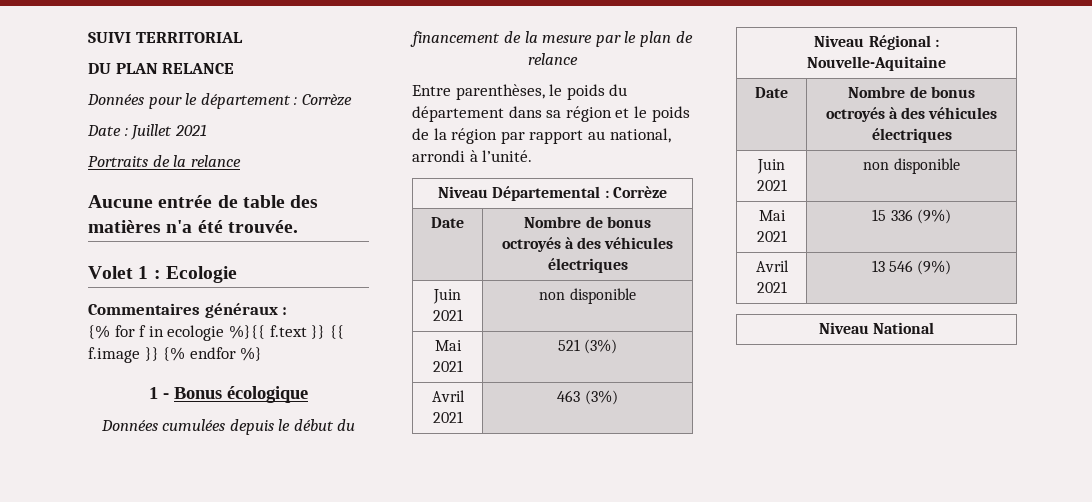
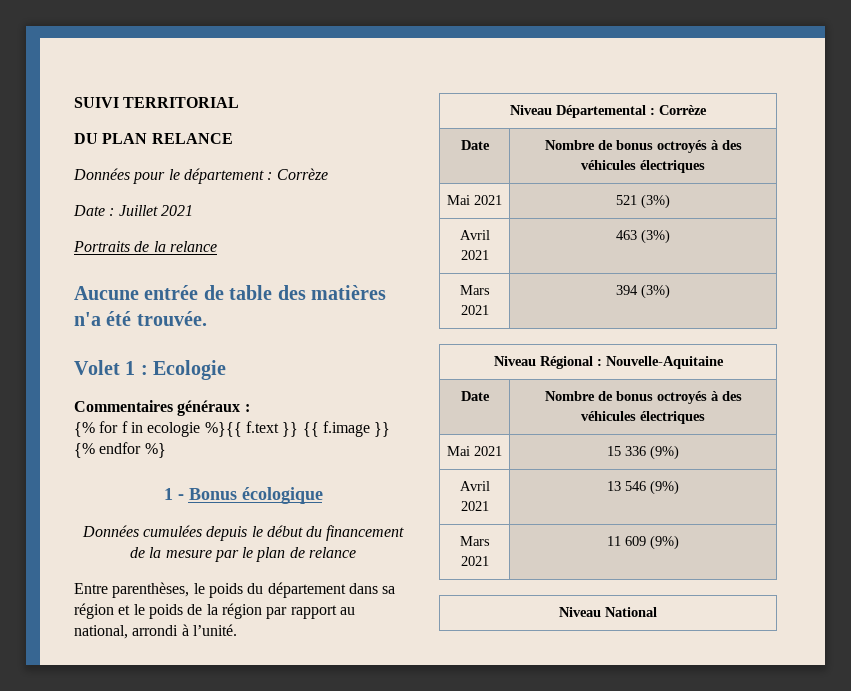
  Niveau Départemental : Corrèze
  Date | Nombre de bonus octroyés à des véhicules électriques
- Juin 2021 | non disponible
+ Mars 2021 | 394 (3%)
  Niveau Régional : Nouvelle-Aquitaine
  Date | Nombre de bonus octroyés à des véhicules électriques
- Juin 2021 | non disponible
+ Mars 2021 | 11 609 (9%)

